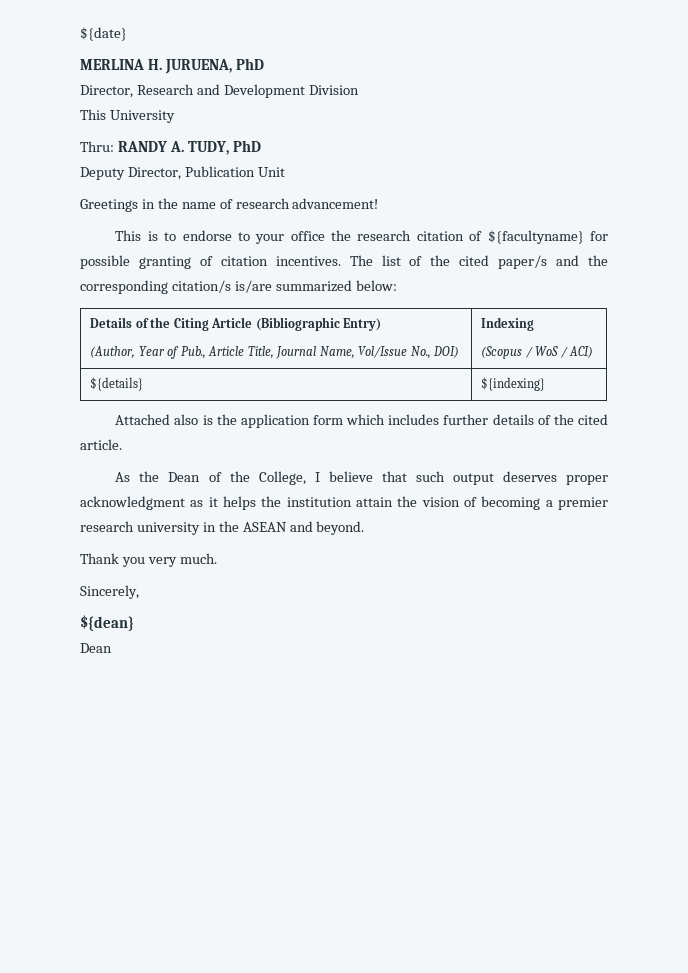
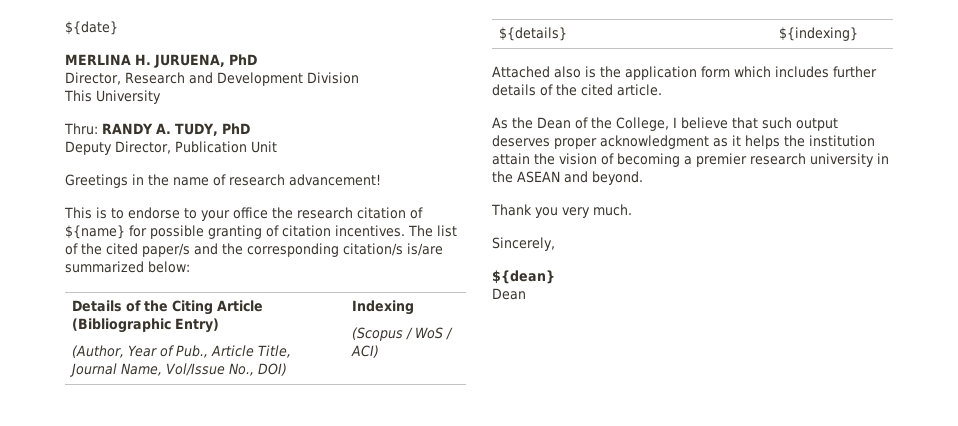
- This is to endorse to your office the research citation of ${facultyname} for possible granting of citation incentives.
+ This is to endorse to your office the research citation of ${name} for possible granting of citation incentives.

